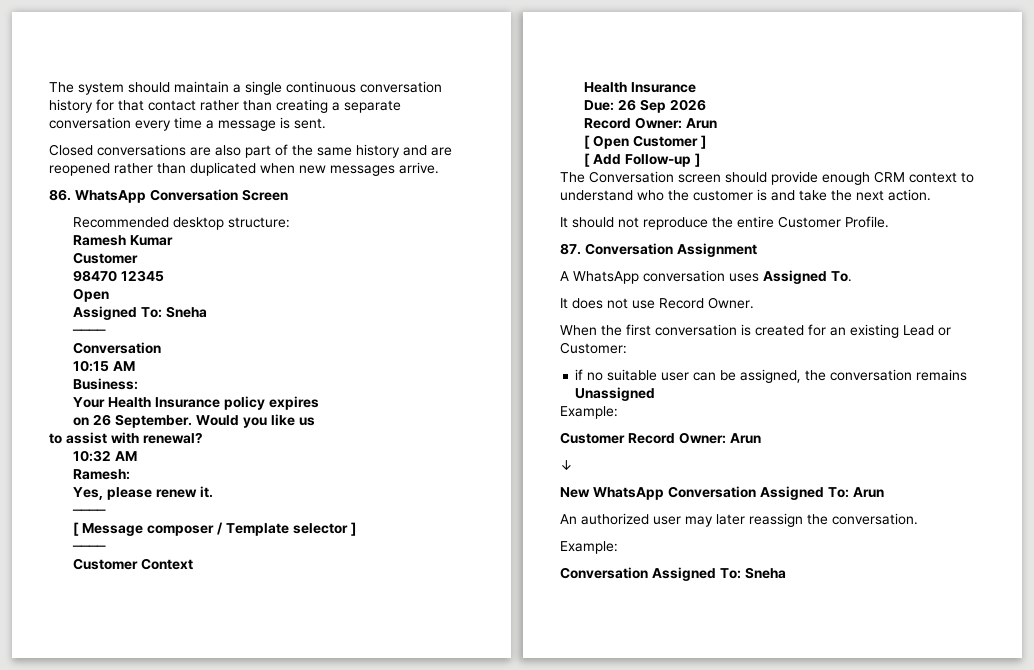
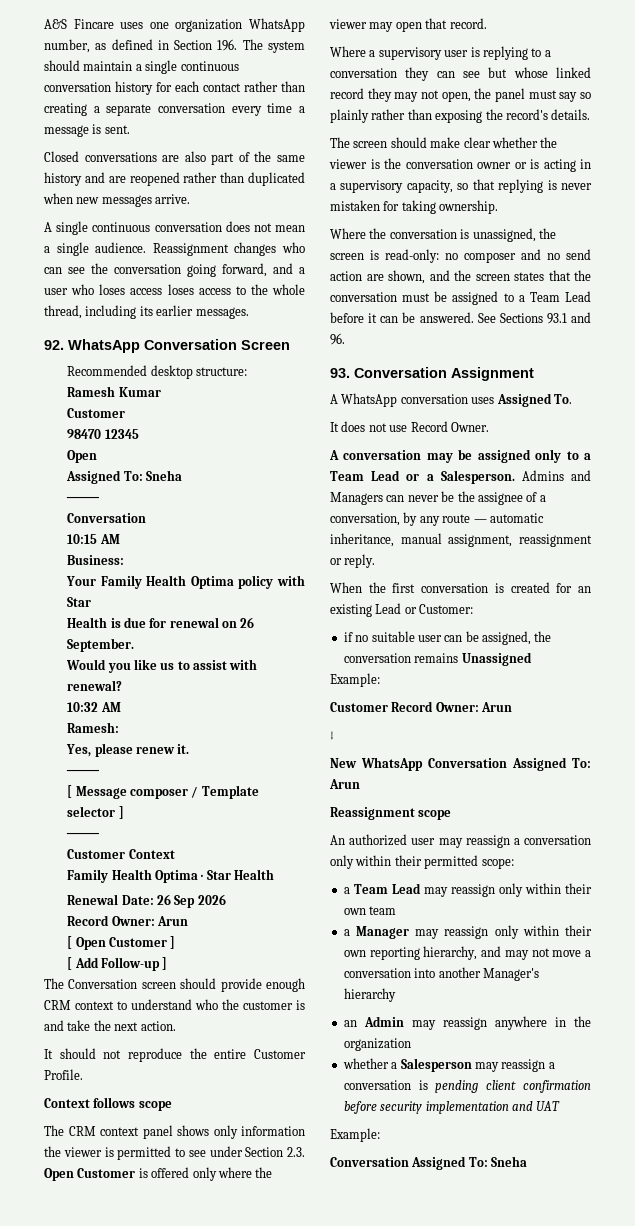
- The system should maintain a single continuous conversation history for that contact rather than creating a separate conversation every time a message is sent.
+ A&S Fincare uses one organization WhatsApp number, as defined in Section 196. The system should maintain a single continuous conversation history for each contact rather than creating a separate conversation every time a message is sent.
- 86. WhatsApp Conversation Screen
+ A single continuous conversation does not mean a single audience. Reassignment changes who can see the conversation going forward, and a user who loses access loses access to the whole thread, including its earlier messages.
+ 92. WhatsApp Conversation Screen
- Your Health Insurance policy expires
- on 26 September. Would you like us
- to assist with renewal?
+ Your Family Health Optima policy with Star
+ Health is due for renewal on 26 September.
+ Would you like us to assist with renewal?
  Customer Context
- Health Insurance
- Due: 26 Sep 2026
+ Family Health Optima · Star Health
+ Renewal Date: 26 Sep 2026
- 87. Conversation Assignment
+ Context follows scope
+ The CRM context panel shows only information the viewer is permitted to see under Section 2.3. Open Customer is offered only where the viewer may open that record.
+ Where a supervisory user is replying to a conversation they can see but whose linked record they may not open, the panel must say so plainly rather than exposing the record's details.
+ The screen should make clear whether the viewer is the conversation owner or is acting in a supervisory capacity, so that replying is never mistaken for taking ownership.
+ Where the conversation is unassigned, the screen is read-only: no composer and no send action are shown, and the screen states that the conversation must be assigned to a Team Lead before it can be answered. See Sections 93.1 and 96.
+ 93. Conversation Assignment
+ A conversation may be assigned only to a Team Lead or a Salesperson. Admins and Managers can never be the assignee of a conversation, by any route — automatic inheritance, manual assignment, reassignment or reply.
+ Reassignment scope
- An authorized user may later reassign the conversation.
+ An authorized user may reassign a conversation only within their permitted scope:
+ a Team Lead may reassign only within their own team
+ a Manager may reassign only within their own reporting hierarchy, and may not move a conversation into another Manager's hierarchy
+ an Admin may reassign anywhere in the organization
+ whether a Salesperson may reassign a conversation is pending client confirmation before security implementation and UAT

